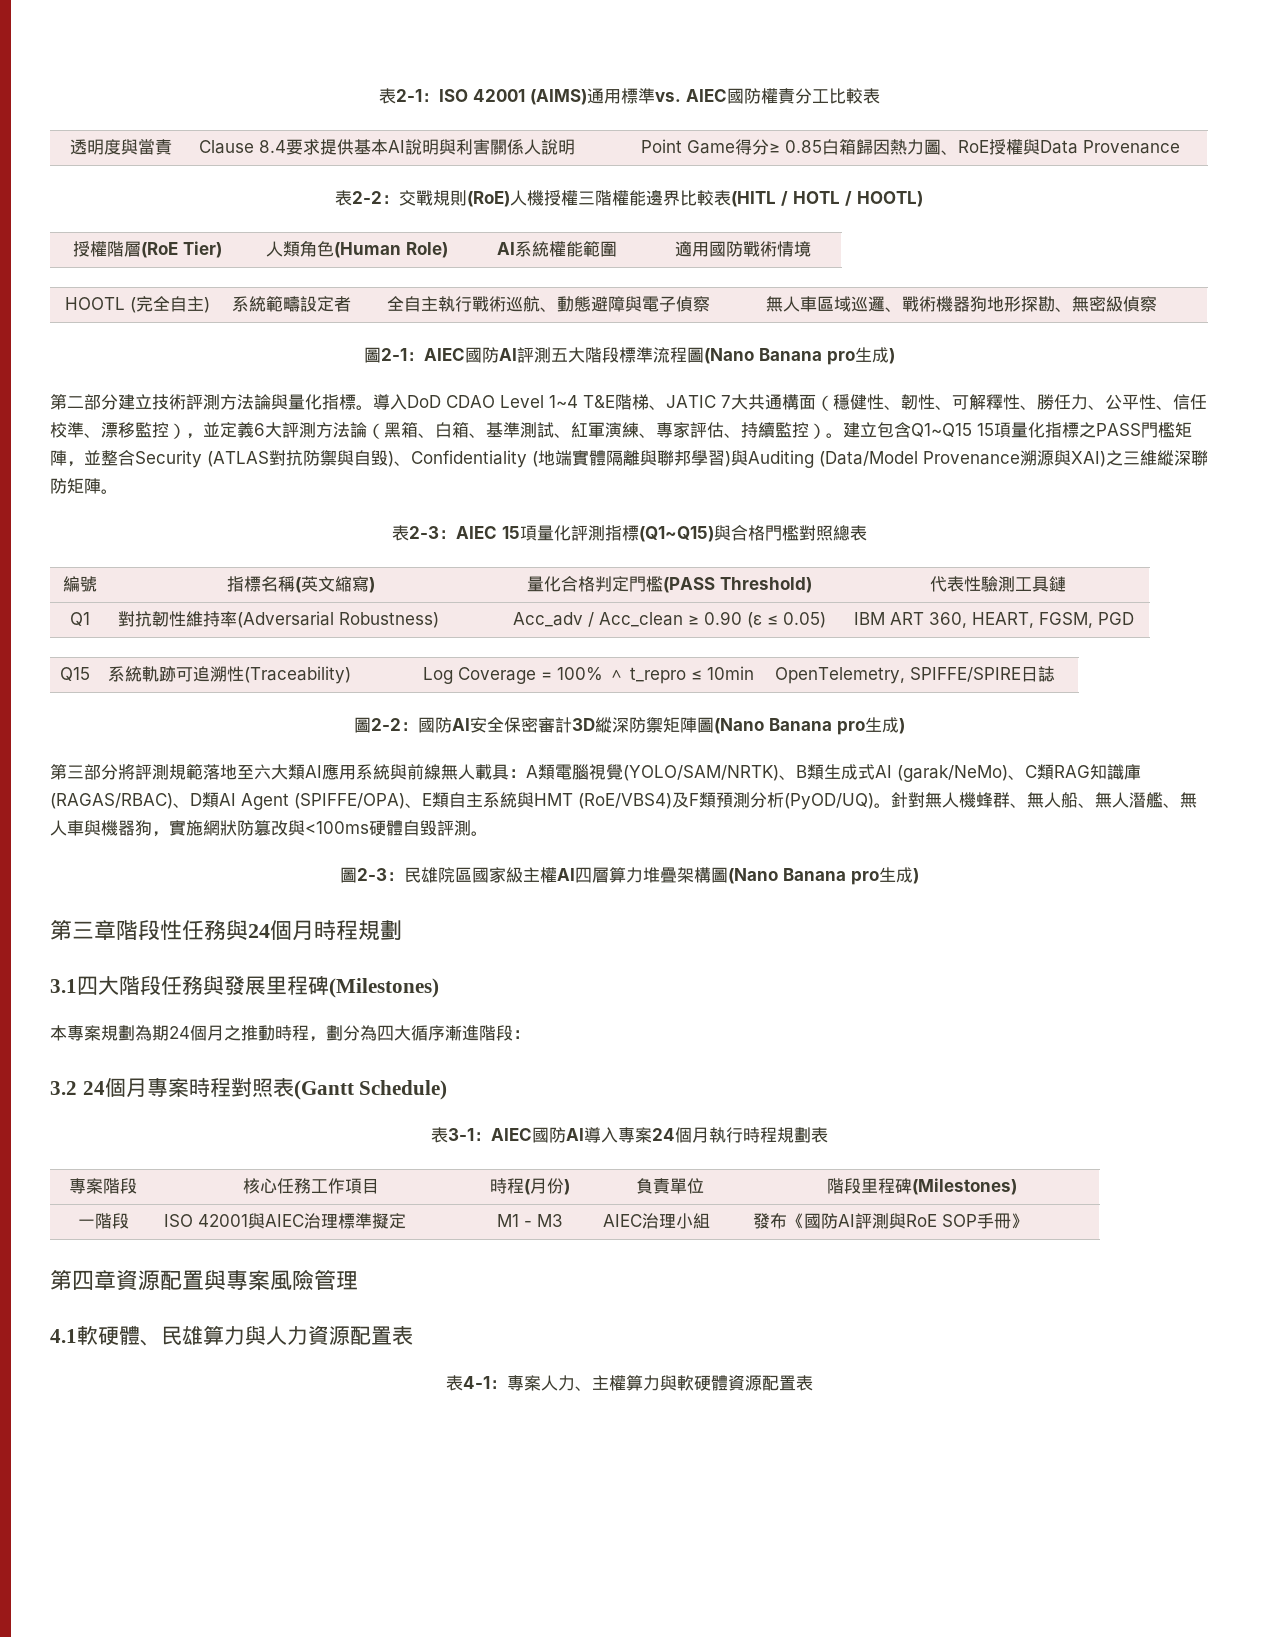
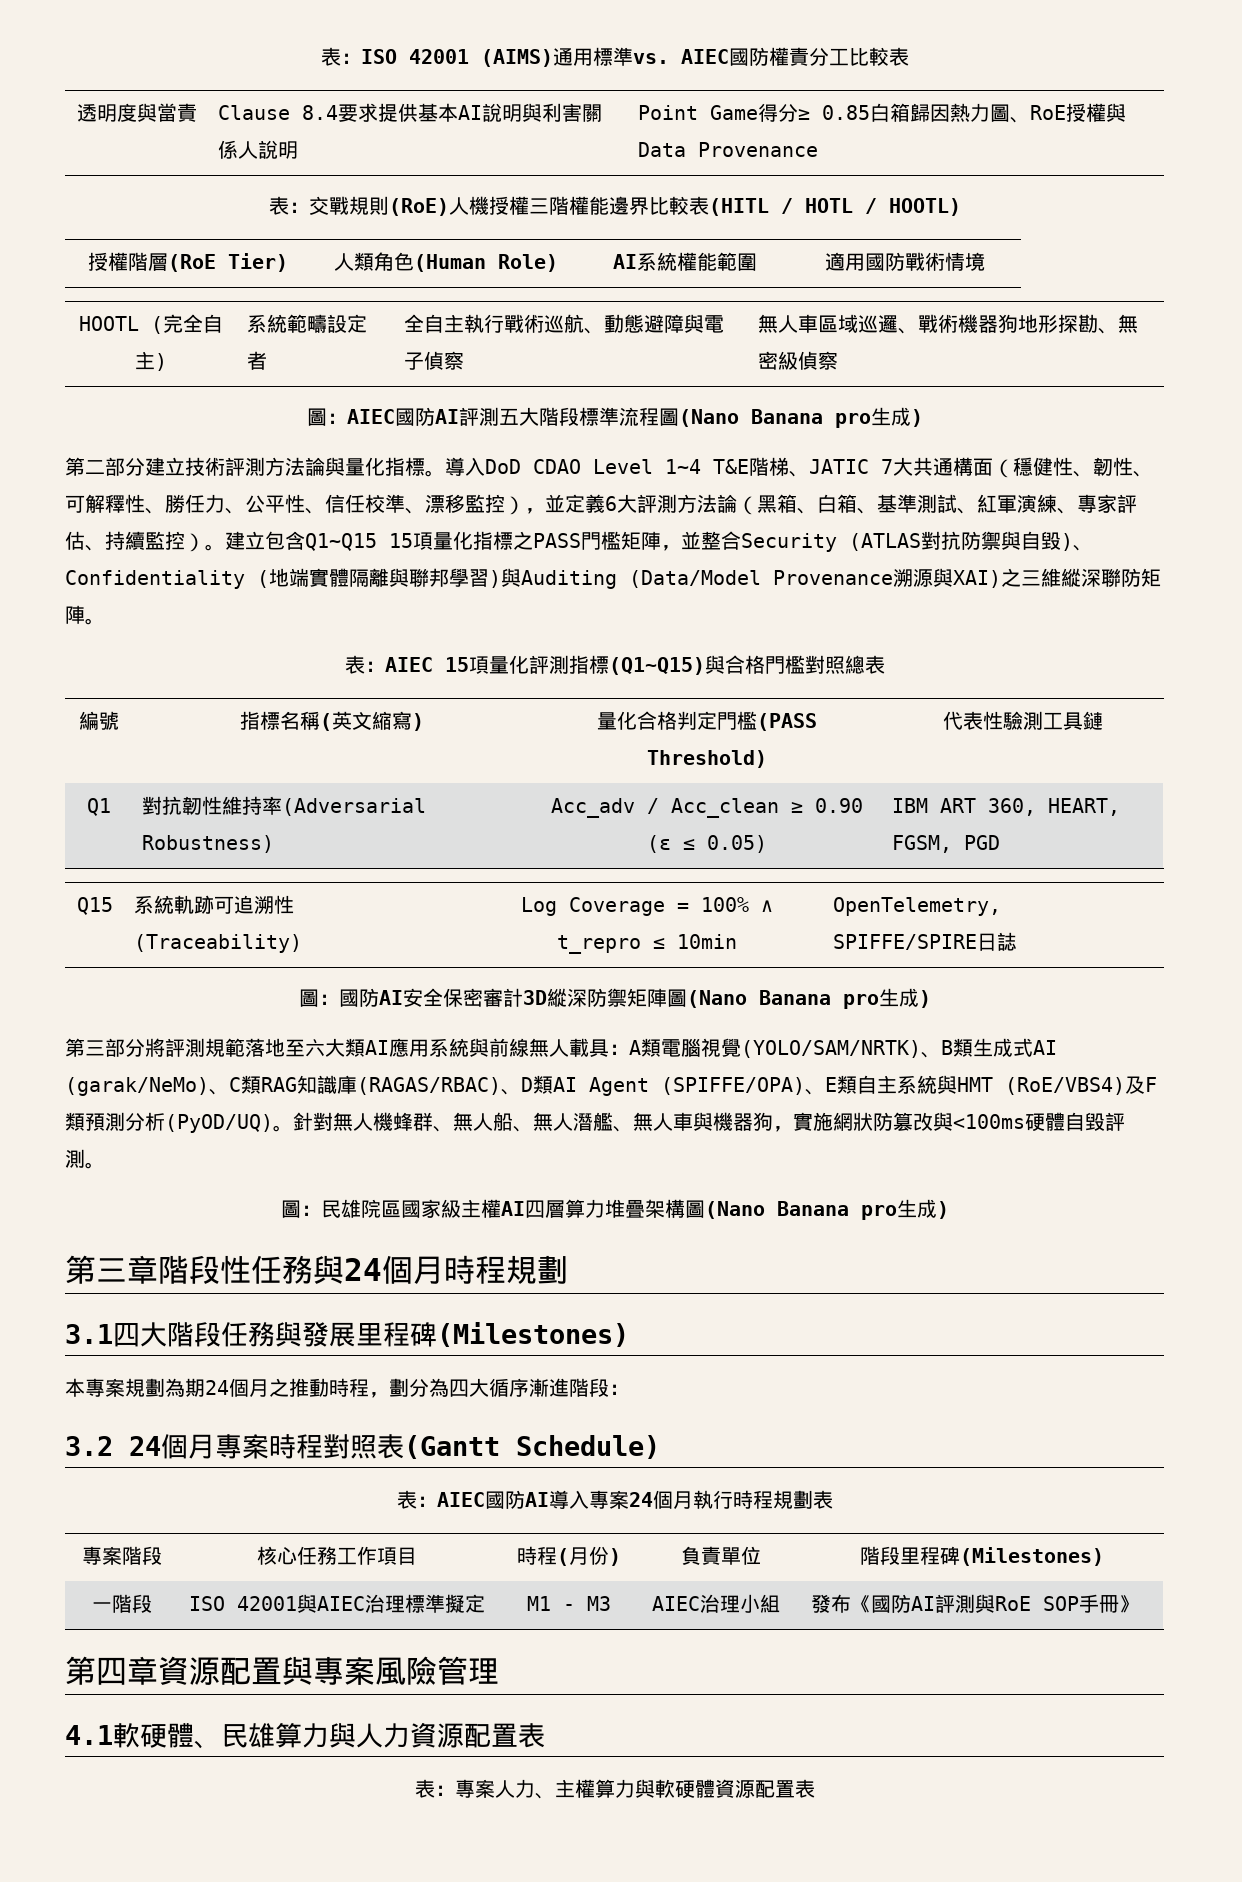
- 表2-1：ISO 42001 (AIMS)通用標準vs. AIEC國防權責分工比較表
+ 表：ISO 42001 (AIMS)通用標準vs. AIEC國防權責分工比較表
- 表2-2：交戰規則(RoE)人機授權三階權能邊界比較表(HITL / HOTL / HOOTL)
+ 表：交戰規則(RoE)人機授權三階權能邊界比較表(HITL / HOTL / HOOTL)
- 圖2-1：AIEC國防AI評測五大階段標準流程圖(Nano Banana pro生成)
+ 圖：AIEC國防AI評測五大階段標準流程圖(Nano Banana pro生成)
- 表2-3：AIEC 15項量化評測指標(Q1~Q15)與合格門檻對照總表
+ 表：AIEC 15項量化評測指標(Q1~Q15)與合格門檻對照總表
- 圖2-2：國防AI安全保密審計3D縱深防禦矩陣圖(Nano Banana pro生成)
+ 圖：國防AI安全保密審計3D縱深防禦矩陣圖(Nano Banana pro生成)
- 圖2-3：民雄院區國家級主權AI四層算力堆疊架構圖(Nano Banana pro生成)
+ 圖：民雄院區國家級主權AI四層算力堆疊架構圖(Nano Banana pro生成)
- 表3-1：AIEC國防AI導入專案24個月執行時程規劃表
+ 表：AIEC國防AI導入專案24個月執行時程規劃表
- 表4-1：專案人力、主權算力與軟硬體資源配置表
+ 表：專案人力、主權算力與軟硬體資源配置表

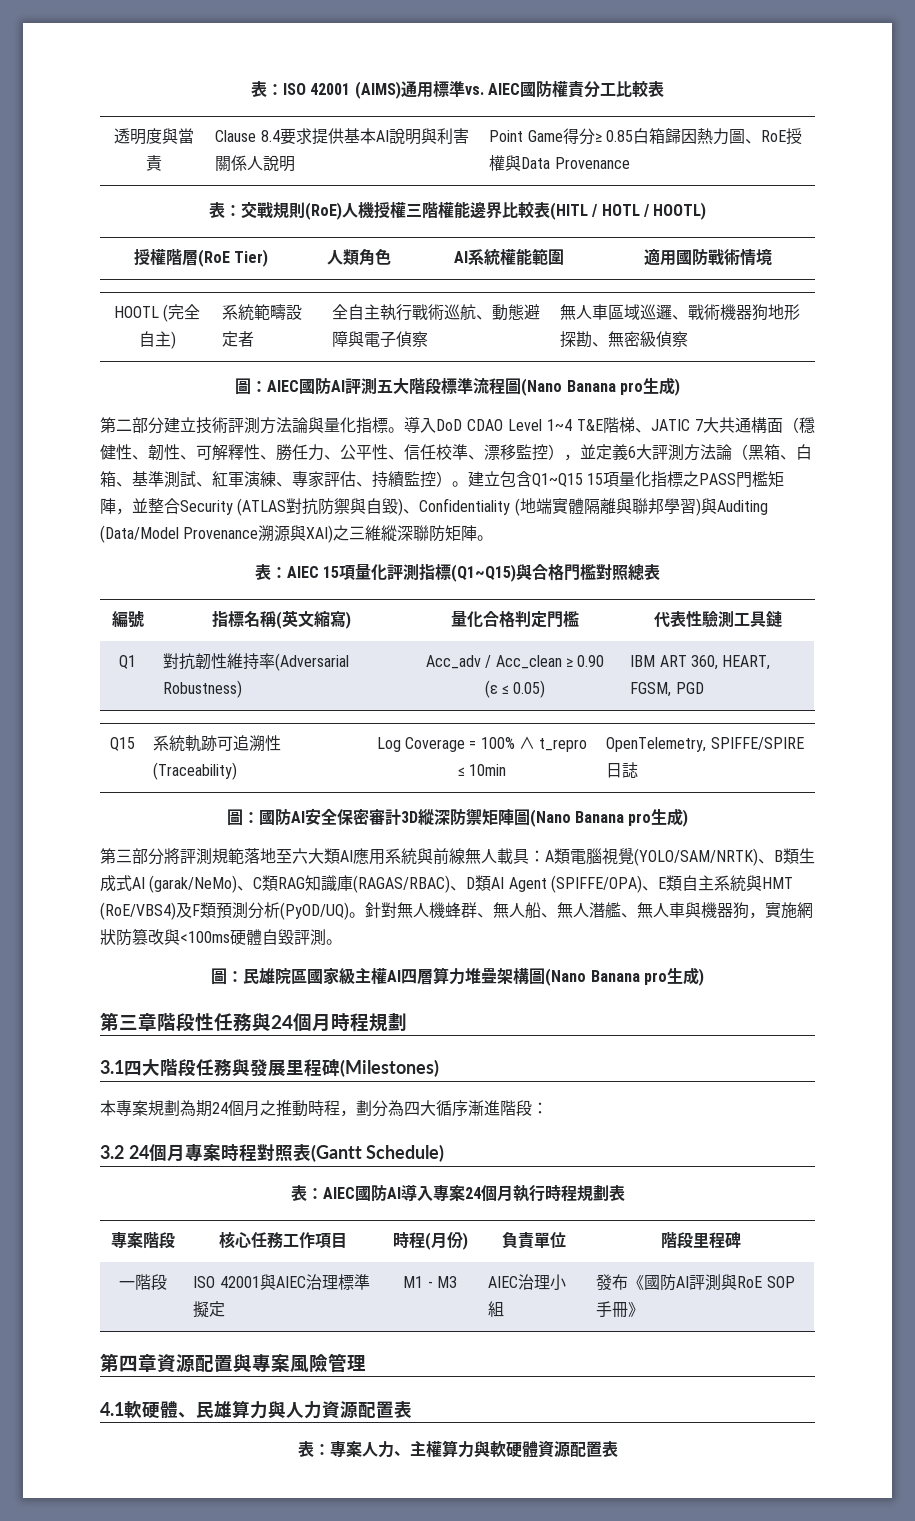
- 授權階層(RoE Tier) | 人類角色(Human Role) | AI系統權能範圍 | 適用國防戰術情境
+ 授權階層(RoE Tier) | 人類角色 | AI系統權能範圍 | 適用國防戰術情境
- 編號 | 指標名稱(英文縮寫) | 量化合格判定門檻(PASS Threshold) | 代表性驗測工具鏈
+ 編號 | 指標名稱(英文縮寫) | 量化合格判定門檻 | 代表性驗測工具鏈
- 專案階段 | 核心任務工作項目 | 時程(月份) | 負責單位 | 階段里程碑(Milestones)
+ 專案階段 | 核心任務工作項目 | 時程(月份) | 負責單位 | 階段里程碑

